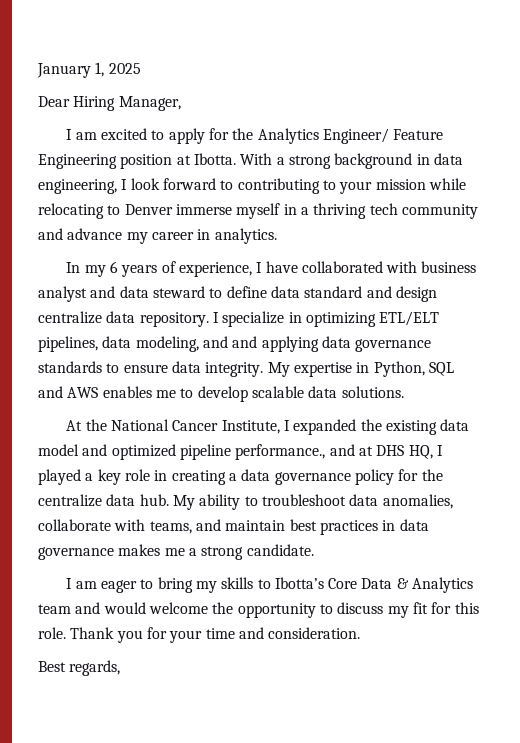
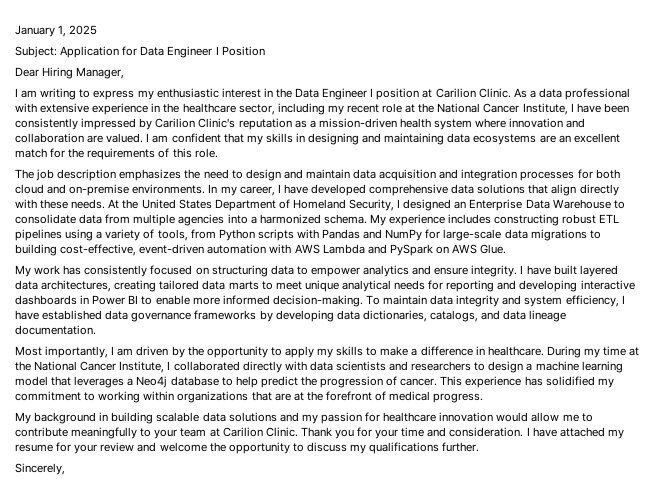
+ Subject: Application for Data Engineer I Position
- I am excited to apply for the Analytics Engineer/ Feature Engineering position at Ibotta. With a strong background in data engineering, I look forward to contributing to your mission while relocating to Denver immerse myself in a thriving tech community and advance my career in analytics.
- In my 6 years of experience, I have collaborated with business analyst and data steward to define data standard and design centralize data repository. I specialize in optimizing ETL/ELT pipelines, data modeling, and and applying data governance standards to ensure data integrity. My expertise in Python, SQL and AWS enables me to develop scalable data solutions.
- At the National Cancer Institute, I expanded the existing data model and optimized pipeline performance., and at DHS HQ, I played a key role in creating a data governance policy for the centralize data hub. My ability to troubleshoot data anomalies, collaborate with teams, and maintain best practices in data governance makes me a strong candidate.
- I am eager to bring my skills to Ibotta’s Core Data & Analytics team and would welcome the opportunity to discuss my fit for this role.
+ I am writing to express my enthusiastic interest in the Data Engineer I position at Carilion Clinic. As a data professional with extensive experience in the healthcare sector, including my recent role at the National Cancer Institute, I have been consistently impressed by Carilion Clinic's reputation as a mission-driven health system where innovation and collaboration are valued. I am confident that my skills in designing and maintaining data ecosystems are an excellent match for the requirements of this role.
+ The job description emphasizes the need to design and maintain data acquisition and integration processes for both cloud and on-premise environments. In my career, I have developed comprehensive data solutions that align directly with these needs. At the United States Department of Homeland Security, I designed an Enterprise Data Warehouse to consolidate data from multiple agencies into a harmonized schema. My experience includes constructing robust ETL pipelines using a variety of tools, from Python scripts with Pandas and NumPy for large-scale data migrations to building cost-effective, event-driven automation with AWS Lambda and PySpark on AWS Glue.
+ My work has consistently focused on structuring data to empower analytics and ensure integrity. I have built layered data architectures, creating tailored data marts to meet unique analytical needs for reporting and developing interactive dashboards in Power BI to enable more informed decision-making. To maintain data integrity and system efficiency, I have established data governance frameworks by developing data dictionaries, catalogs, and data lineage documentation.
+ Most importantly, I am driven by the opportunity to apply my skills to make a difference in healthcare. During my time at the National Cancer Institute, I collaborated directly with data scientists and researchers to design a machine learning model that leverages a Neo4j database to help predict the progression of cancer. This experience has solidified my commitment to working within organizations that are at the forefront of medical progress.
+ My background in building scalable data solutions and my passion for healthcare innovation would allow me to contribute meaningfully to your team at Carilion Clinic.
- Thank you for your time and consideration.
- Best regards,
+ Thank you for your time and consideration. I have attached my resume for your review and welcome the opportunity to discuss my qualifications further.
+ Sincerely,

